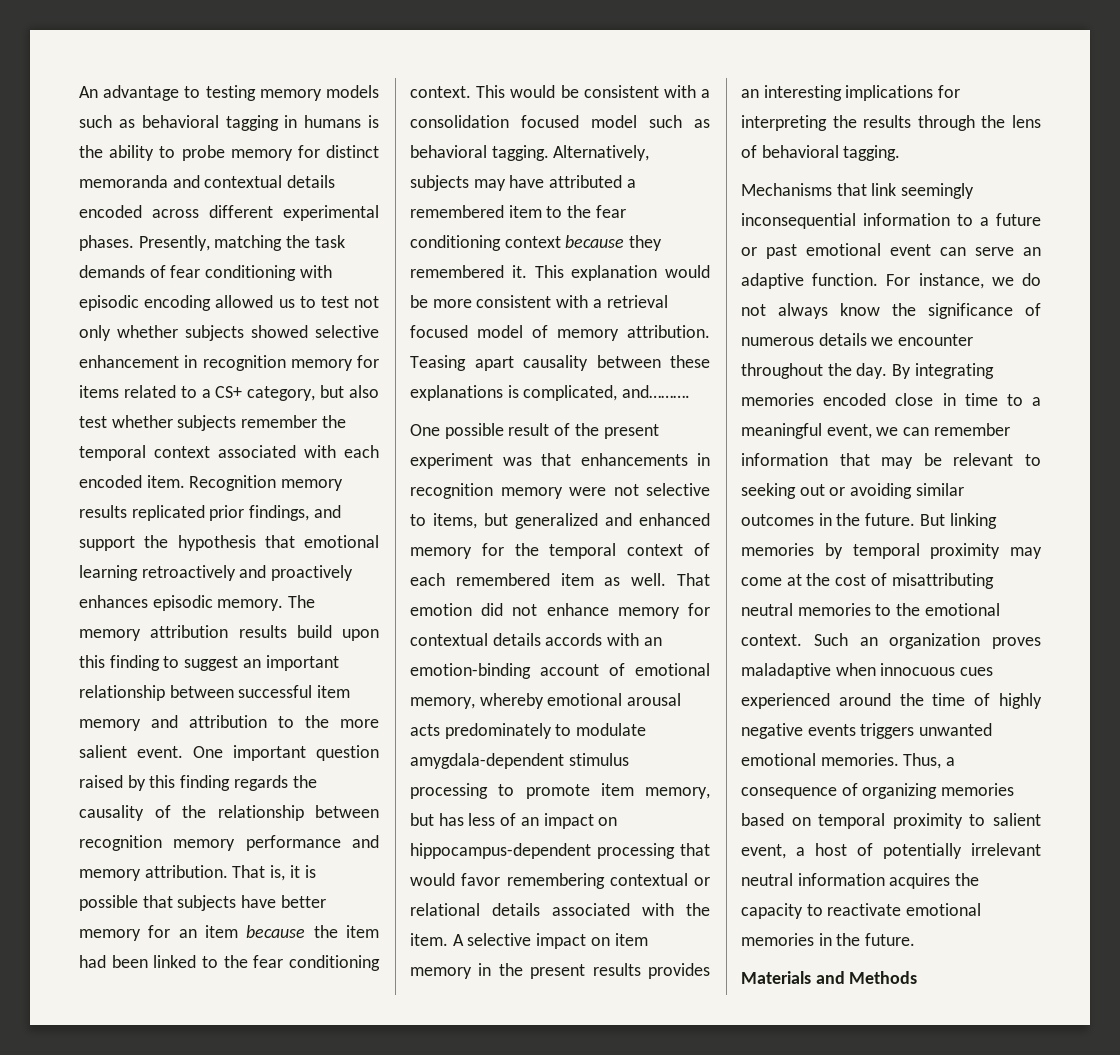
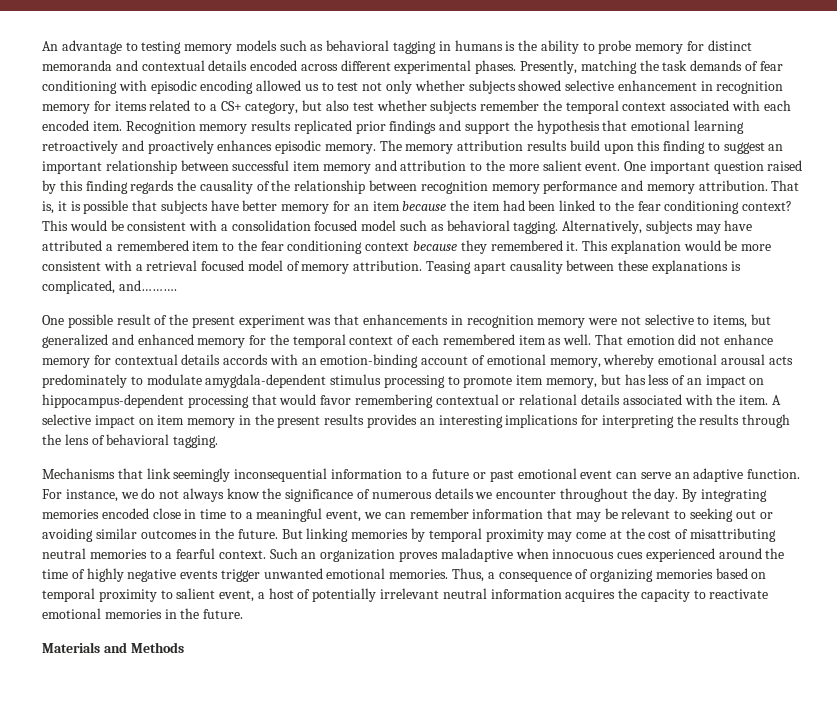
- Recognition memory results replicated prior findings, and support the hypothesis that emotional learning retroactively and proactively enhances episodic memory.
+ Recognition memory results replicated prior findings and support the hypothesis that emotional learning retroactively and proactively enhances episodic memory.
- That is, it is possible that subjects have better memory for an item because the item had been linked to the fear conditioning context.
+ That is, it is possible that subjects have better memory for an item because the item had been linked to the fear conditioning context?
- But linking memories by temporal proximity may come at the cost of misattributing neutral memories to the emotional context.
+ But linking memories by temporal proximity may come at the cost of misattributing neutral memories to a fearful context.
- Such an organization proves maladaptive when innocuous cues experienced around the time of highly negative events triggers unwanted emotional memories.
+ Such an organization proves maladaptive when innocuous cues experienced around the time of highly negative events trigger unwanted emotional memories.

